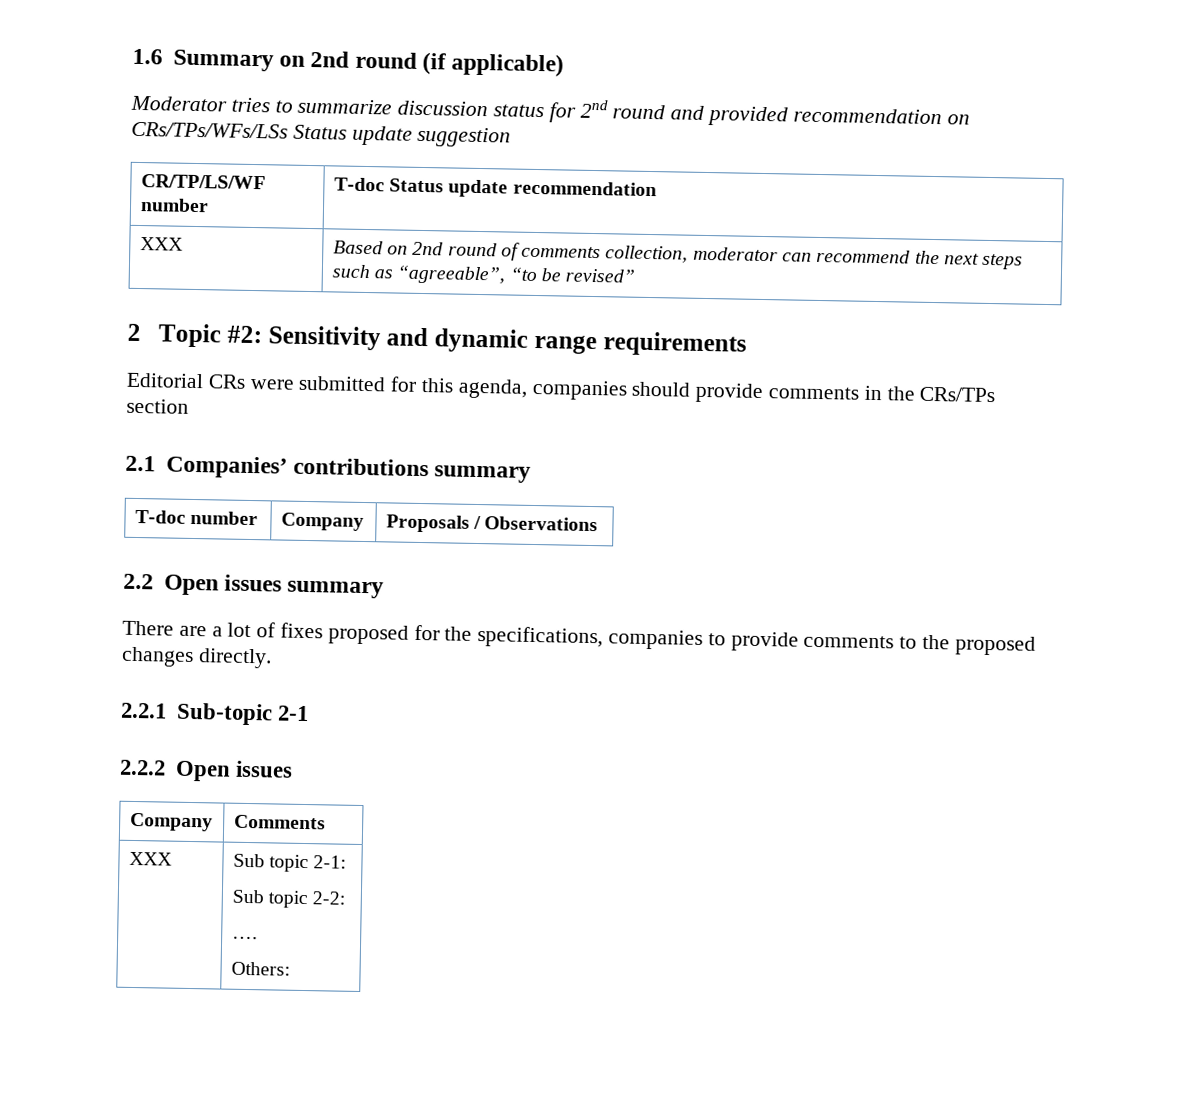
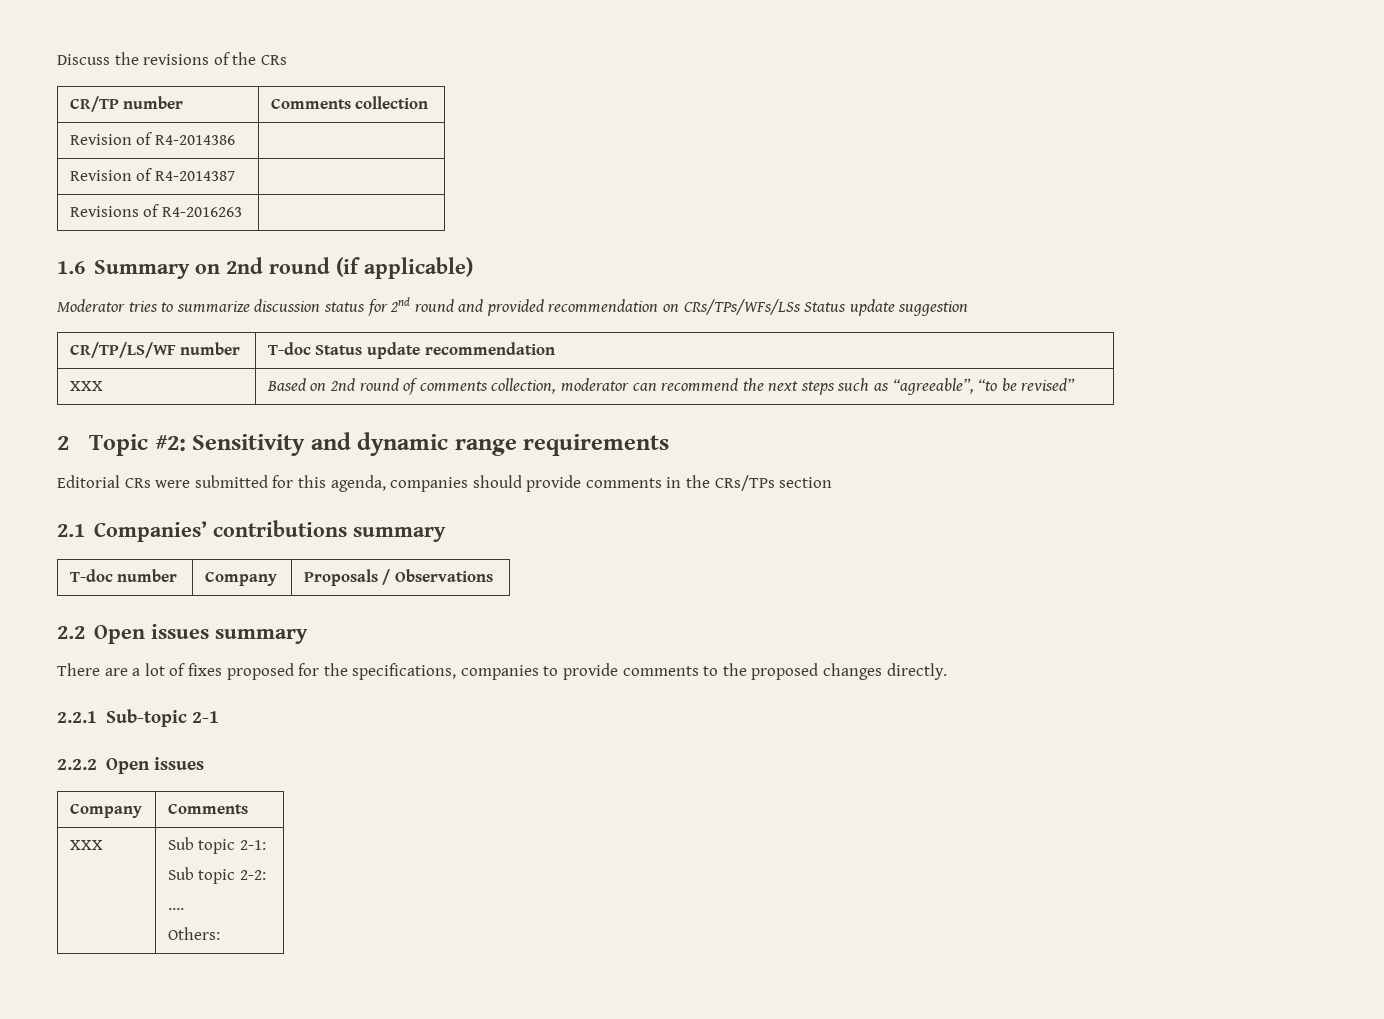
+ Discuss the revisions of the CRs
+ CR/TP number | Comments collection
+ Revision of R4-2014386 |
+ Revision of R4-2014387 |
+ Revisions of R4-2016263 |

